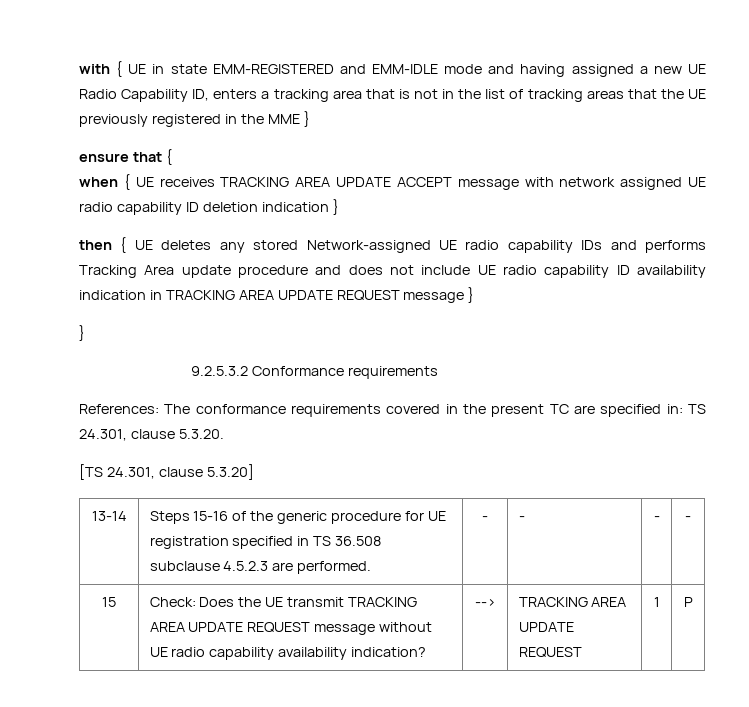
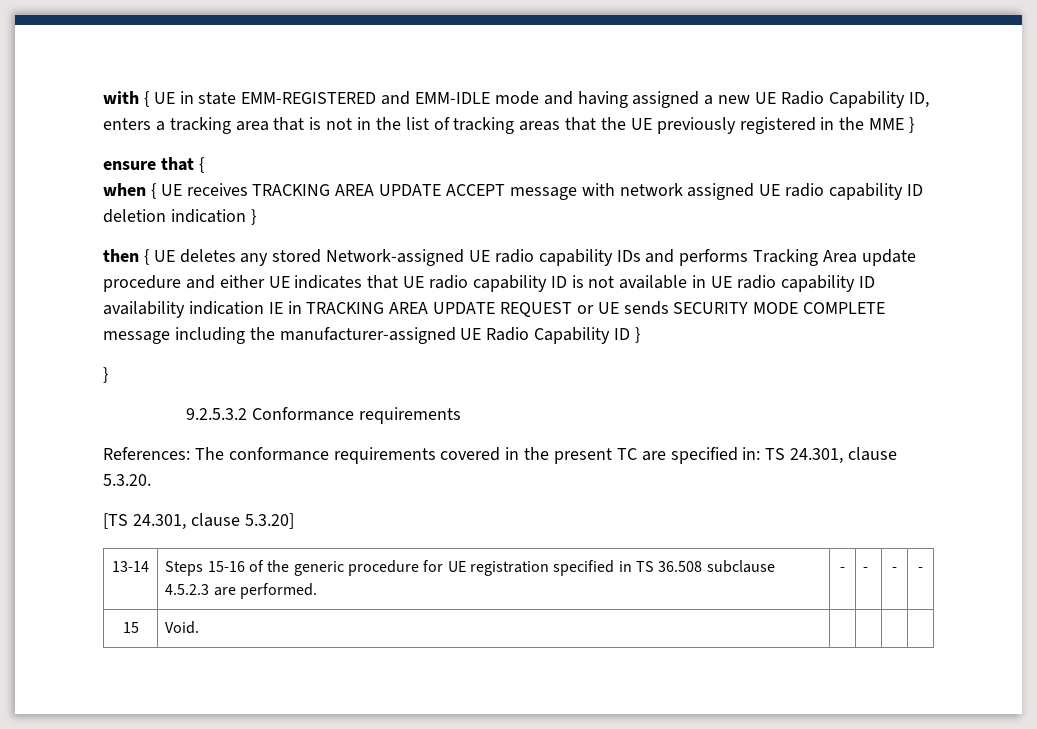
- then { UE deletes any stored Network-assigned UE radio capability IDs and performs Tracking Area update procedure and does not include UE radio capability ID availability indication in TRACKING AREA UPDATE REQUEST message }
+ then { UE deletes any stored Network-assigned UE radio capability IDs and performs Tracking Area update procedure and either UE indicates that UE radio capability ID is not available in UE radio capability ID availability indication IE in TRACKING AREA UPDATE REQUEST or UE sends SECURITY MODE COMPLETE message including the manufacturer-assigned UE Radio Capability ID }
- 15 | Check: Does the UE transmit TRACKING AREA UPDATE REQUEST message without UE radio capability availability indication? | --> | TRACKING AREA UPDATE REQUEST | 1 | P
+ 15 | Void. | | | |

